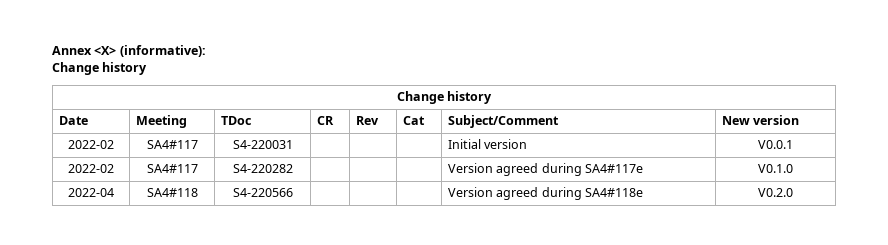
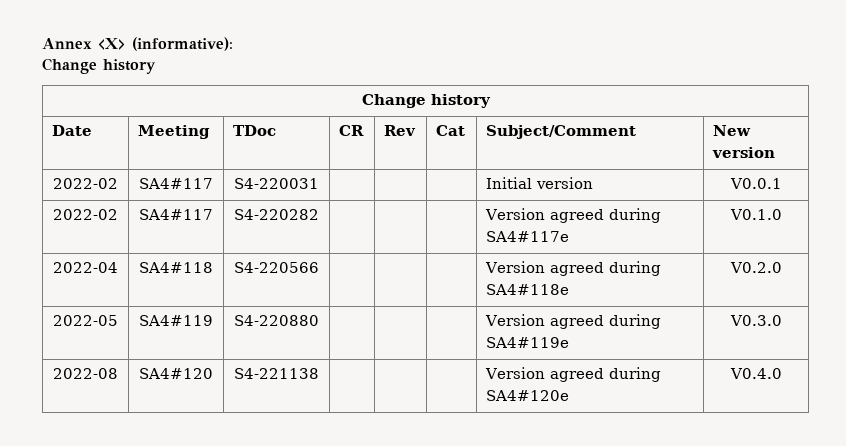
+ 2022-05 | SA4#119 | S4-220880 | | | | Version agreed during SA4#119e | V0.3.0
+ 2022-08 | SA4#120 | S4-221138 | | | | Version agreed during SA4#120e | V0.4.0

